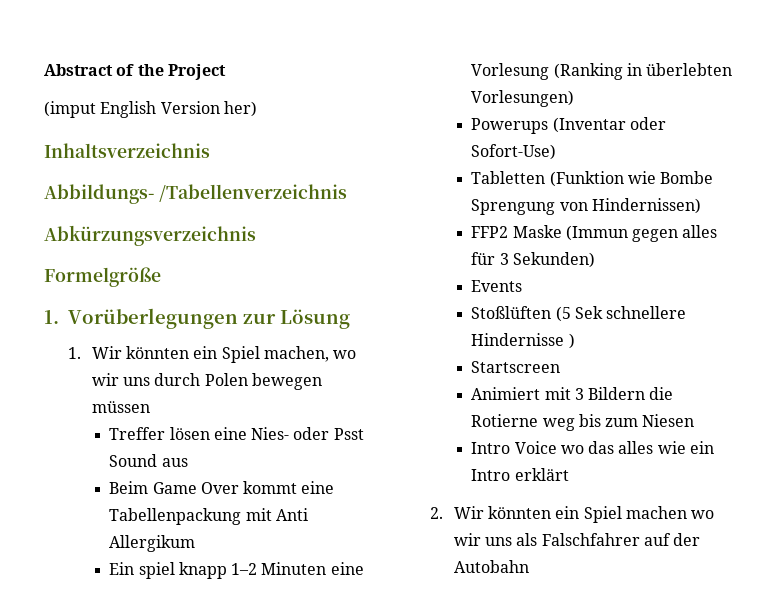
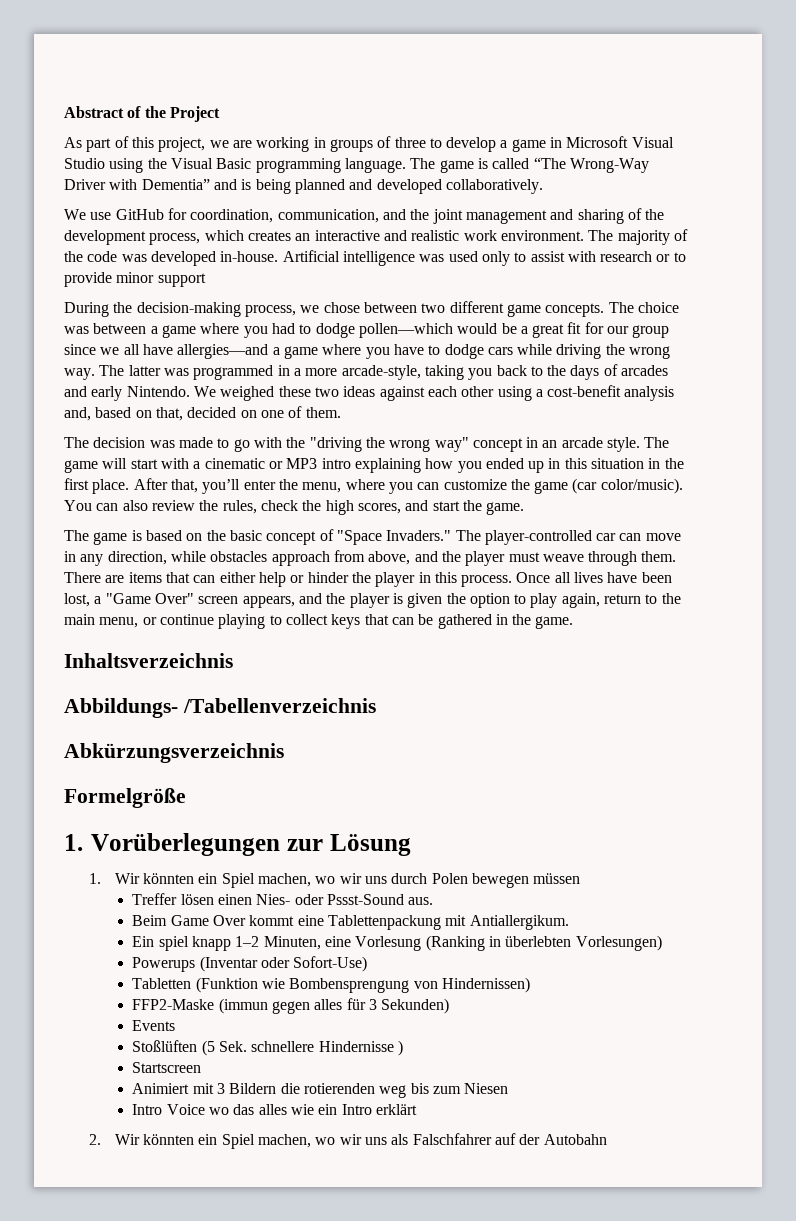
- (imput English Version her)
+ As part of this project, we are working in groups of three to develop a game in Microsoft Visual Studio using the Visual Basic programming language. The game is called “The Wrong-Way Driver with Dementia” and is being planned and developed collaboratively.
+ We use GitHub for coordination, communication, and the joint management and sharing of the development process, which creates an interactive and realistic work environment. The majority of the code was developed in-house. Artificial intelligence was used only to assist with research or to provide minor support
+ During the decision-making process, we chose between two different game concepts. The choice was between a game where you had to dodge pollen—which would be a great fit for our group since we all have allergies—and a game where you have to dodge cars while driving the wrong way. The latter was programmed in a more arcade-style, taking you back to the days of arcades and early Nintendo. We weighed these two ideas against each other using a cost-benefit analysis and, based on that, decided on one of them.
+ The decision was made to go with the "driving the wrong way" concept in an arcade style. The game will start with a cinematic or MP3 intro explaining how you ended up in this situation in the first place. After that, you’ll enter the menu, where you can customize the game (car color/music). You can also review the rules, check the high scores, and start the game.
+ The game is based on the basic concept of "Space Invaders." The player-controlled car can move in any direction, while obstacles approach from above, and the player must weave through them. There are items that can either help or hinder the player in this process. Once all lives have been lost, a "Game Over" screen appears, and the player is given the option to play again, return to the main menu, or continue playing to collect keys that can be gathered in the game.
- Treffer lösen eine Nies- oder Psst Sound aus
+ Treffer lösen einen Nies- oder Pssst-Sound aus.
- Beim Game Over kommt eine Tabellenpackung mit Anti Allergikum
+ Beim Game Over kommt eine Tablettenpackung mit Antiallergikum.
- Ein spiel knapp 1–2 Minuten eine Vorlesung (Ranking in überlebten Vorlesungen)
+ Ein spiel knapp 1–2 Minuten, eine Vorlesung (Ranking in überlebten Vorlesungen)
- Tabletten (Funktion wie Bombe Sprengung von Hindernissen)
+ Tabletten (Funktion wie Bombensprengung von Hindernissen)
- FFP2 Maske (Immun gegen alles für 3 Sekunden)
+ FFP2-Maske (immun gegen alles für 3 Sekunden)
- Stoßlüften (5 Sek schnellere Hindernisse )
+ Stoßlüften (5 Sek. schnellere Hindernisse )
- Animiert mit 3 Bildern die Rotierne weg bis zum Niesen
+ Animiert mit 3 Bildern die rotierenden weg bis zum Niesen
- 2. Wir könnten ein Spiel machen wo wir uns als Falschfahrer auf der Autobahn
+ 2. Wir könnten ein Spiel machen, wo wir uns als Falschfahrer auf der Autobahn

